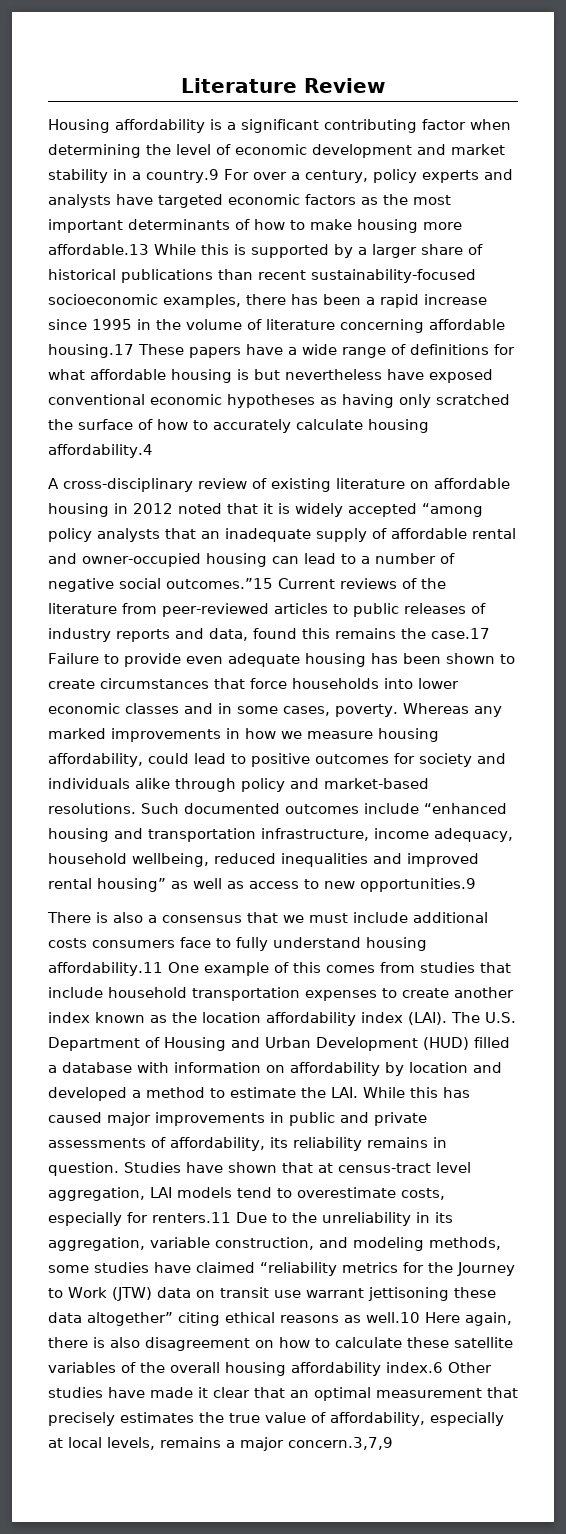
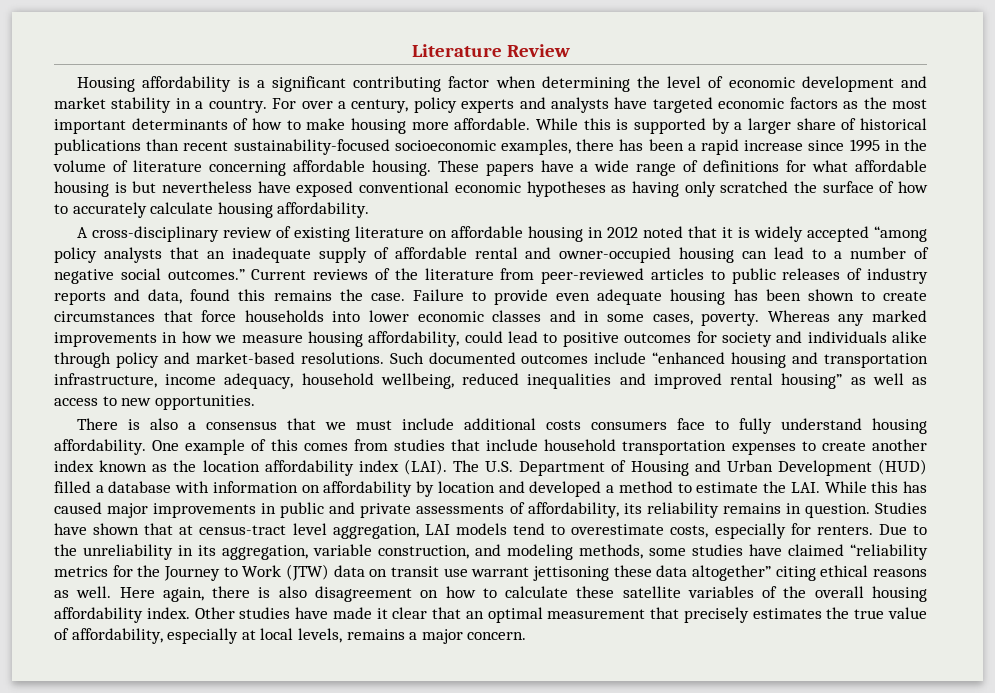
- Housing affordability is a significant contributing factor when determining the level of economic development and market stability in a country.9 For over a century, policy experts and analysts have targeted economic factors as the most important determinants of how to make housing more affordable.13 While this is supported by a larger share of historical publications than recent sustainability-focused socioeconomic examples, there has been a rapid increase since 1995 in the volume of literature concerning affordable housing.17 These papers have a wide range of definitions for what affordable housing is but nevertheless have exposed conventional economic hypotheses as having only scratched the surface of how to accurately calculate housing affordability.4
+ Housing affordability is a significant contributing factor when determining the level of economic development and market stability in a country. For over a century, policy experts and analysts have targeted economic factors as the most important determinants of how to make housing more affordable. While this is supported by a larger share of historical publications than recent sustainability-focused socioeconomic examples, there has been a rapid increase since 1995 in the volume of literature concerning affordable housing. These papers have a wide range of definitions for what affordable housing is but nevertheless have exposed conventional economic hypotheses as having only scratched the surface of how to accurately calculate housing affordability.
- A cross-disciplinary review of existing literature on affordable housing in 2012 noted that it is widely accepted “among policy analysts that an inadequate supply of affordable rental and owner-occupied housing can lead to a number of negative social outcomes.”15 Current reviews of the literature from peer-reviewed articles to public releases of industry reports and data, found this remains the case.17 Failure to provide even adequate housing has been shown to create circumstances that force households into lower economic classes and in some cases, poverty.
+ A cross-disciplinary review of existing literature on affordable housing in 2012 noted that it is widely accepted “among policy analysts that an inadequate supply of affordable rental and owner-occupied housing can lead to a number of negative social outcomes.” Current reviews of the literature from peer-reviewed articles to public releases of industry reports and data, found this remains the case. Failure to provide even adequate housing has been shown to create circumstances that force households into lower economic classes and in some cases, poverty.
- Such documented outcomes include “enhanced housing and transportation infrastructure, income adequacy, household wellbeing, reduced inequalities and improved rental housing” as well as access to new opportunities.9
+ Such documented outcomes include “enhanced housing and transportation infrastructure, income adequacy, household wellbeing, reduced inequalities and improved rental housing” as well as access to new opportunities.
- There is also a consensus that we must include additional costs consumers face to fully understand housing affordability.11 One example of this comes from studies that include household transportation expenses to create another index known as the location affordability index (LAI).
+ There is also a consensus that we must include additional costs consumers face to fully understand housing affordability. One example of this comes from studies that include household transportation expenses to create another index known as the location affordability index (LAI).
- Studies have shown that at census-tract level aggregation, LAI models tend to overestimate costs, especially for renters.11 Due to the unreliability in its aggregation, variable construction, and modeling methods, some studies have claimed “reliability metrics for the Journey to Work (JTW) data on transit use warrant jettisoning these data altogether” citing ethical reasons as well.10 Here again, there is also disagreement on how to calculate these satellite variables of the overall housing affordability index.6 Other studies have made it clear that an optimal measurement that precisely estimates the true value of affordability, especially at local levels, remains a major concern.3,7,9
+ Studies have shown that at census-tract level aggregation, LAI models tend to overestimate costs, especially for renters. Due to the unreliability in its aggregation, variable construction, and modeling methods, some studies have claimed “reliability metrics for the Journey to Work (JTW) data on transit use warrant jettisoning these data altogether” citing ethical reasons as well. Here again, there is also disagreement on how to calculate these satellite variables of the overall housing affordability index. Other studies have made it clear that an optimal measurement that precisely estimates the true value of affordability, especially at local levels, remains a major concern.

